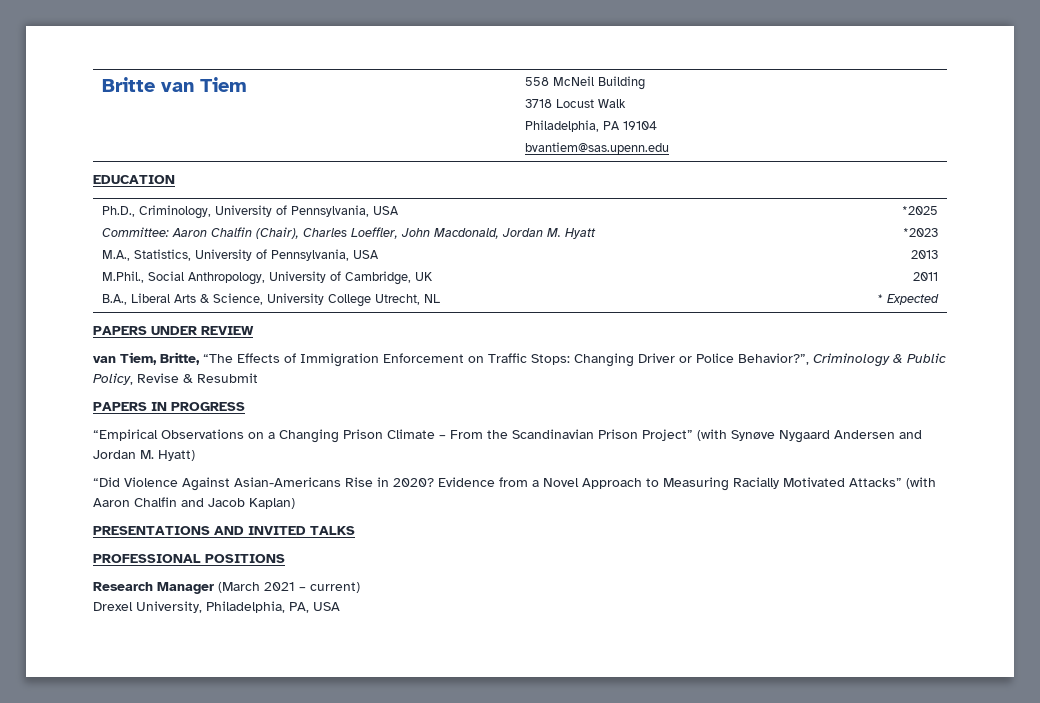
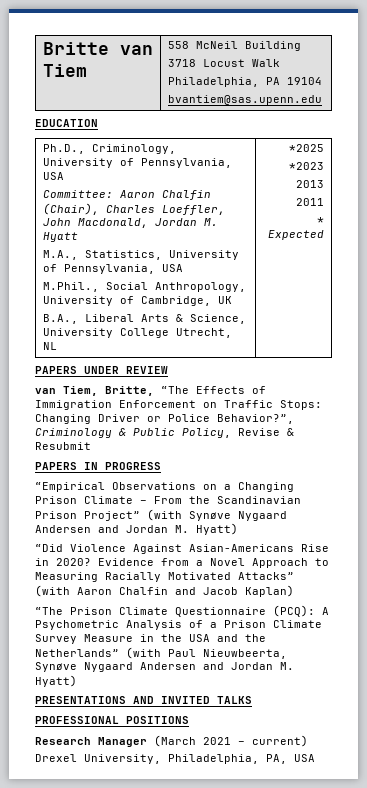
+ “The Prison Climate Questionnaire (PCQ): A Psychometric Analysis of a Prison Climate Survey Measure in the USA and the Netherlands” (with Paul Nieuwbeerta, Synøve Nygaard Andersen and Jordan M. Hyatt)

